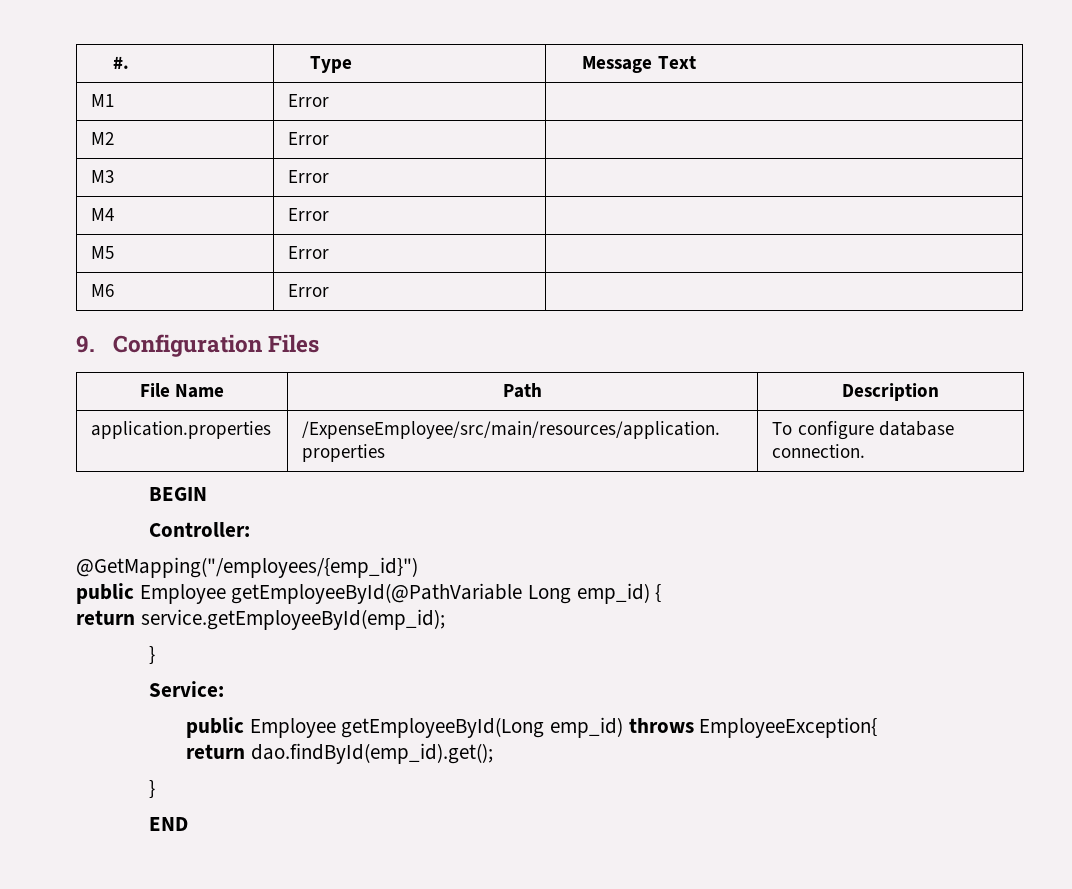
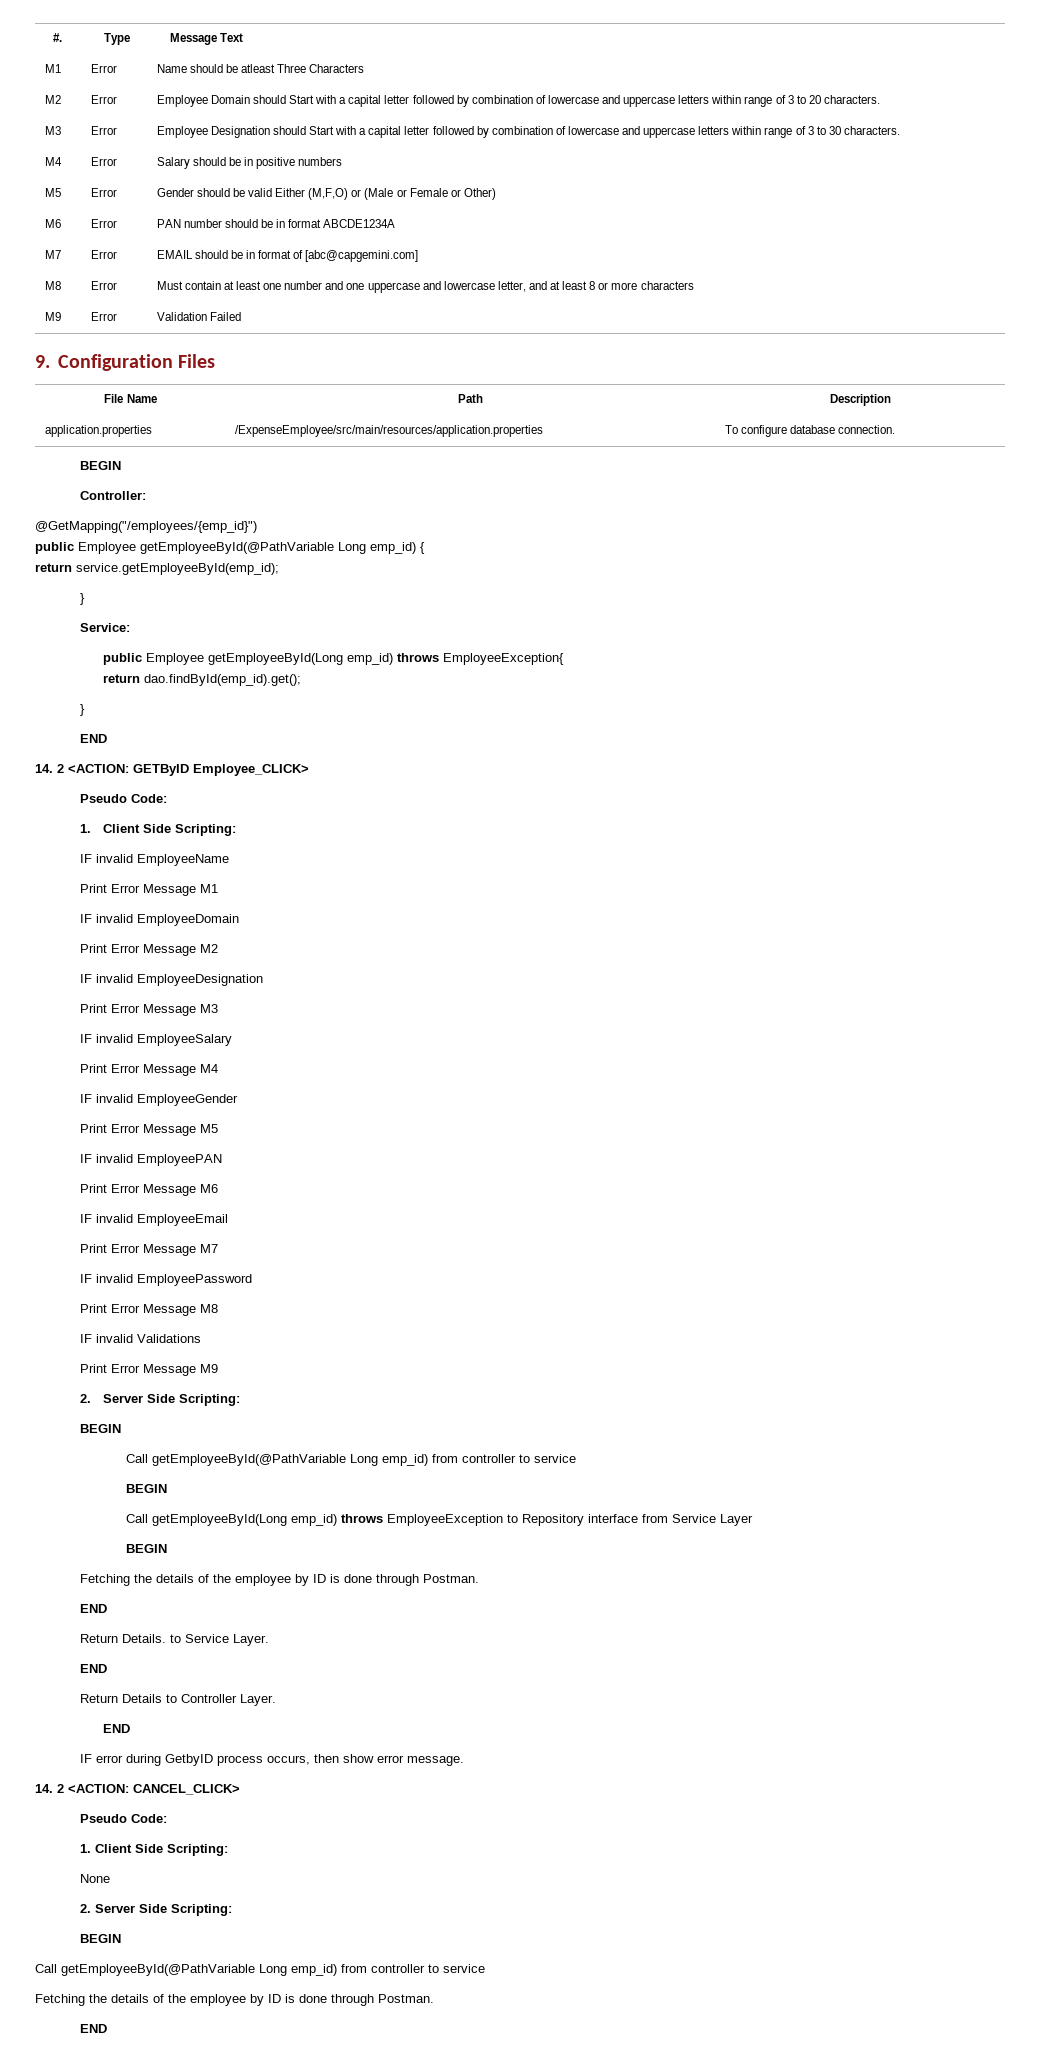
- M1 | Error |
- M2 | Error |
- M3 | Error |
- M4 | Error |
- M5 | Error |
- M6 | Error |
+ M1 | Error | Name should be atleast Three Characters
+ M2 | Error | Employee Domain should Start with a capital letter followed by combination of lowercase and uppercase letters within range of 3 to 20 characters.
+ M3 | Error | Employee Designation should Start with a capital letter followed by combination of lowercase and uppercase letters within range of 3 to 30 characters.
+ M4 | Error | Salary should be in positive numbers
+ M5 | Error | Gender should be valid Either (M,F,O) or (Male or Female or Other)
+ M6 | Error | PAN number should be in format ABCDE1234A
+ M7 | Error | EMAIL should be in format of [abc@capgemini.com]
+ M8 | Error | Must contain at least one number and one uppercase and lowercase letter, and at least 8 or more characters
+ M9 | Error | Validation Failed
+ 14. 2 <ACTION: GETByID Employee_CLICK>
+ Pseudo Code:
+ 1. Client Side Scripting:
+ IF invalid EmployeeName
+ Print Error Message M1
+ IF invalid EmployeeDomain
+ Print Error Message M2
+ IF invalid EmployeeDesignation
+ Print Error Message M3
+ IF invalid EmployeeSalary
+ Print Error Message M4
+ IF invalid EmployeeGender
+ Print Error Message M5
+ IF invalid EmployeePAN
+ Print Error Message M6
+ IF invalid EmployeeEmail
+ Print Error Message M7
+ IF invalid EmployeePassword
+ Print Error Message M8
+ IF invalid Validations
+ Print Error Message M9
+ 2. Server Side Scripting:
+ BEGIN
+ Call getEmployeeById(@PathVariable Long emp_id) from controller to service
+ BEGIN
+ Call getEmployeeById(Long emp_id) throws EmployeeException to Repository interface from Service Layer
+ BEGIN
+ Fetching the details of the employee by ID is done through Postman.
+ END
+ Return Details. to Service Layer.
+ END
+ Return Details to Controller Layer.
+ END
+ IF error during GetbyID process occurs, then show error message.
+ 14. 2 <ACTION: CANCEL_CLICK>
+ Pseudo Code:
+ 1. Client Side Scripting:
+ None
+ 2. Server Side Scripting:
+ BEGIN
+ Call getEmployeeById(@PathVariable Long emp_id) from controller to service
+ Fetching the details of the employee by ID is done through Postman.
+ END

